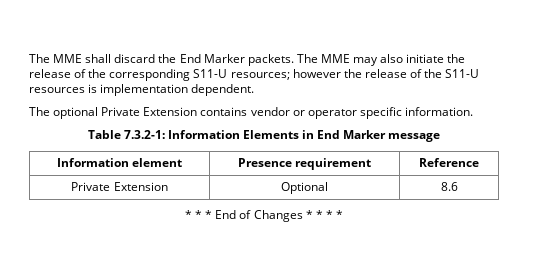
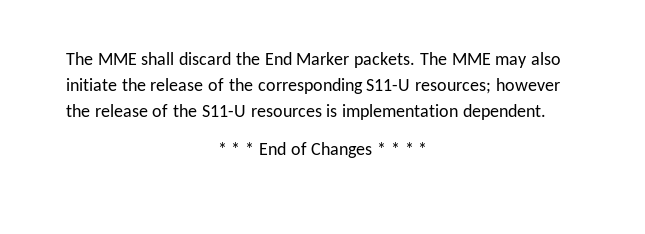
- The optional Private Extension contains vendor or operator specific information.
- Table 7.3.2-1: Information Elements in End Marker message
- Information element | Presence requirement | Reference
- Private Extension | Optional | 8.6

